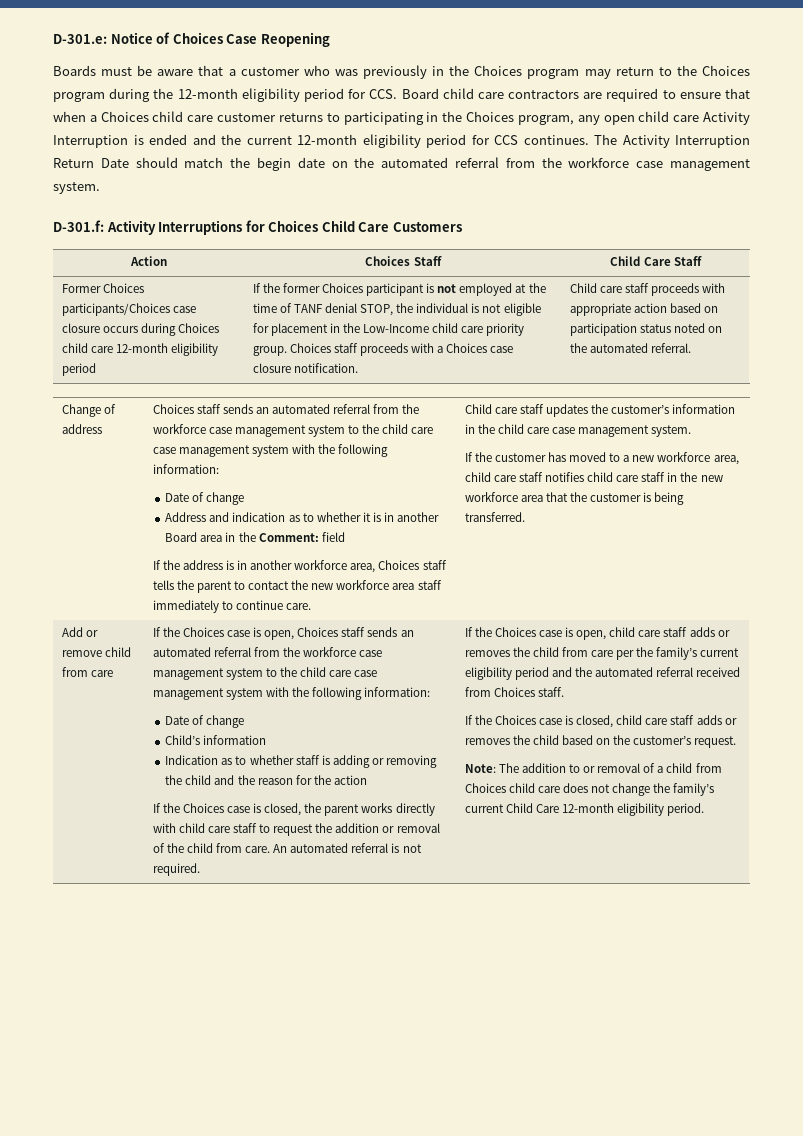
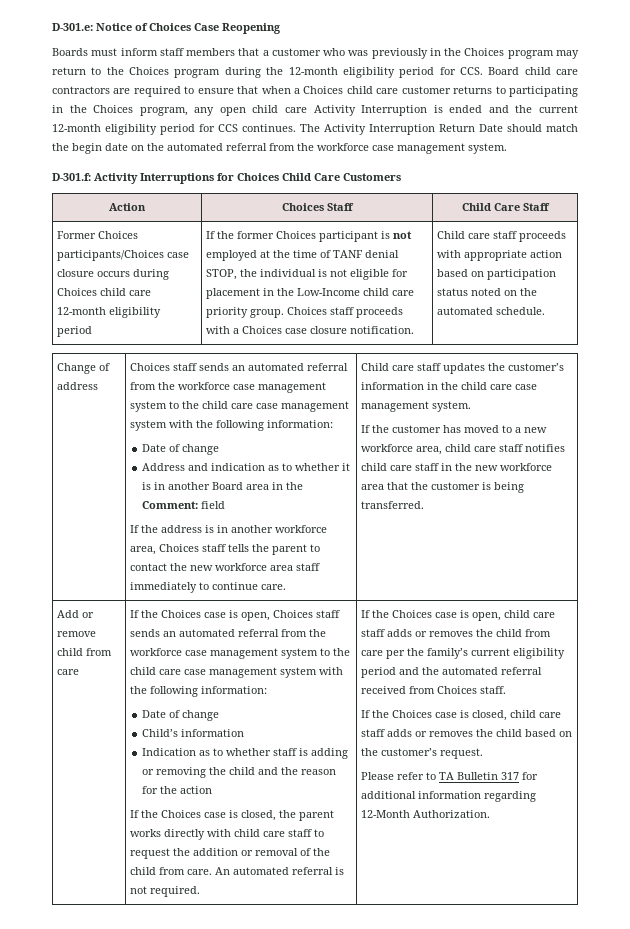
- Boards must be aware that a customer who was previously in the Choices program may return to the Choices program during the 12-month eligibility period for CCS. Board child care contractors are required to ensure that when a Choices child care customer returns to participating in the Choices program, any open child care Activity Interruption is ended and the current 12-month eligibility period for CCS continues.
+ Boards must inform staff members that a customer who was previously in the Choices program may return to the Choices program during the 12-month eligibility period for CCS. Board child care contractors are required to ensure that when a Choices child care customer returns to participating in the Choices program, any open child care Activity Interruption is ended and the current 12-month eligibility period for CCS continues.
- Child care staff proceeds with appropriate action based on participation status noted on the automated referral.
+ Child care staff proceeds with appropriate action based on participation status noted on the automated schedule.
- Note: The addition to or removal of a child from Choices child care does not change the family’s current Child Care 12-month eligibility period.
+ Please refer to TA Bulletin 317 for additional information regarding 12-Month Authorization.

